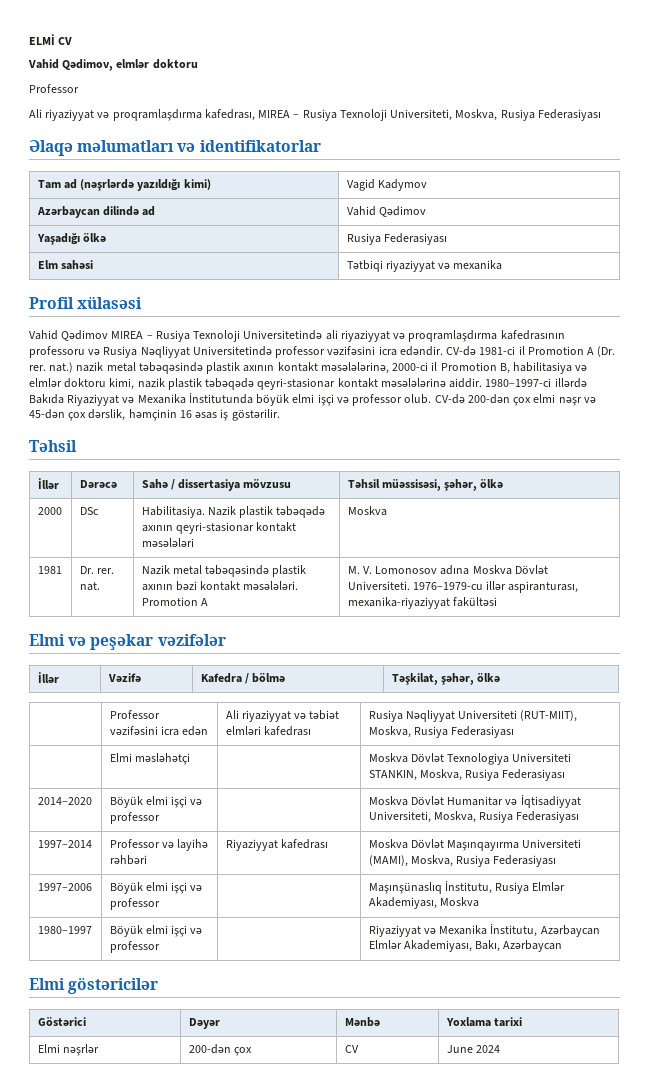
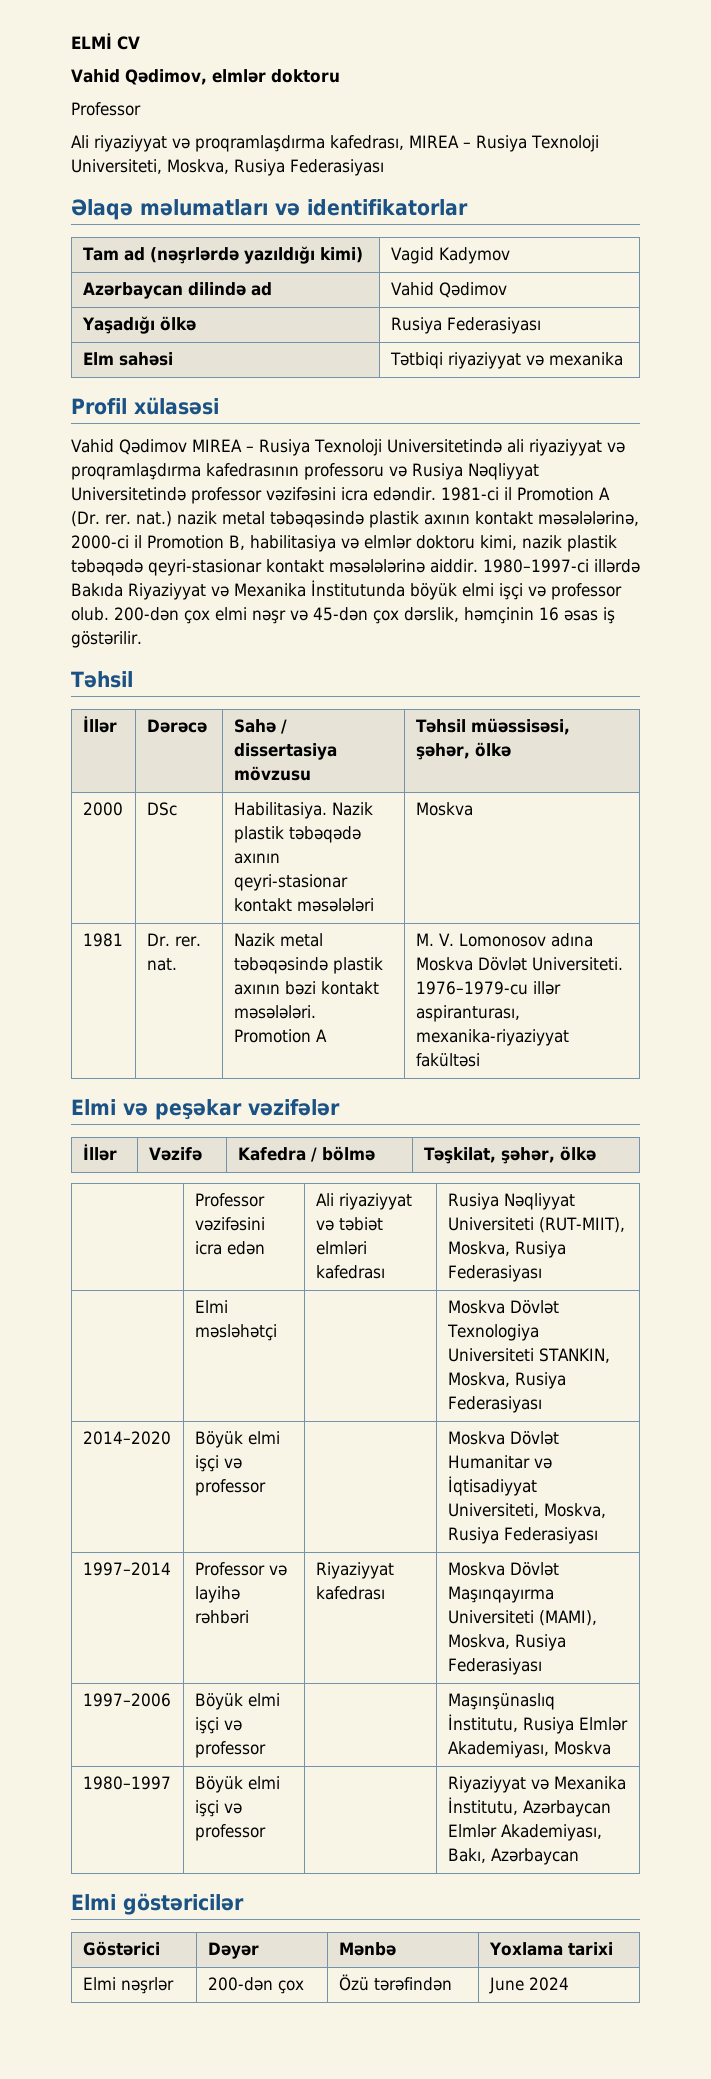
- CV-də 1981-ci il Promotion A (Dr. rer. nat.) nazik metal təbəqəsində plastik axının kontakt məsələlərinə, 2000-ci il Promotion B, habilitasiya və elmlər doktoru kimi, nazik plastik təbəqədə qeyri-stasionar kontakt məsələlərinə aiddir.
+ 1981-ci il Promotion A (Dr. rer. nat.) nazik metal təbəqəsində plastik axının kontakt məsələlərinə, 2000-ci il Promotion B, habilitasiya və elmlər doktoru kimi, nazik plastik təbəqədə qeyri-stasionar kontakt məsələlərinə aiddir.
- CV-də 200-dən çox elmi nəşr və 45-dən çox dərslik, həmçinin 16 əsas iş göstərilir.
+ 200-dən çox elmi nəşr və 45-dən çox dərslik, həmçinin 16 əsas iş göstərilir.
- Elmi nəşrlər | 200-dən çox | CV | June 2024
+ Elmi nəşrlər | 200-dən çox | Özü tərəfindən | June 2024

